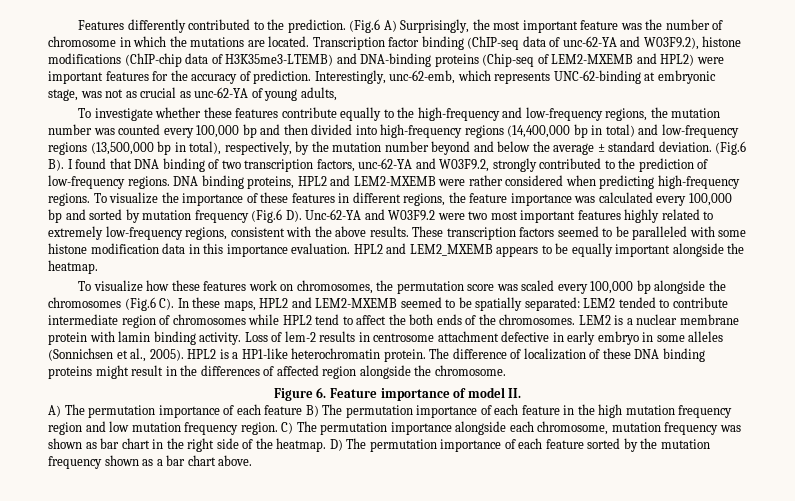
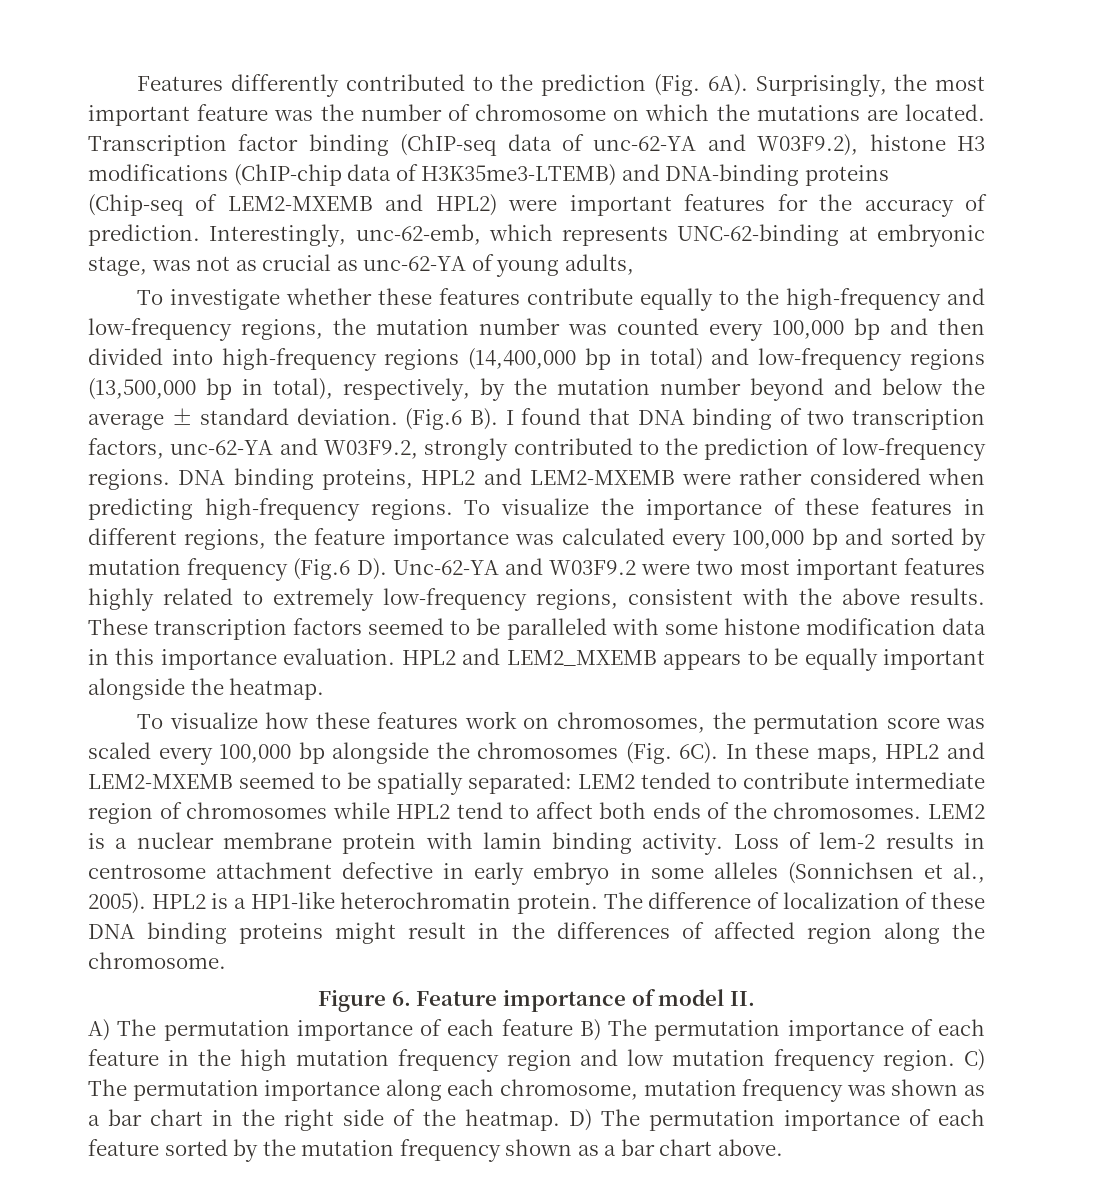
- Features differently contributed to the prediction. (Fig.6 A) Surprisingly, the most important feature was the number of chromosome in which the mutations are located.
+ Features differently contributed to the prediction (Fig. 6A). Surprisingly, the most important feature was the number of chromosome on which the mutations are located.
- Transcription factor binding (ChIP-seq data of unc-62-YA and W03F9.2), histone modifications (ChIP-chip data of H3K35me3-LTEMB) and DNA-binding proteins (Chip-seq of LEM2-MXEMB and HPL2) were important features for the accuracy of prediction.
+ Transcription factor binding (ChIP-seq data of unc-62-YA and W03F9.2), histone H3 modifications (ChIP-chip data of H3K35me3-LTEMB) and DNA-binding proteins (Chip-seq of LEM2-MXEMB and HPL2) were important features for the accuracy of prediction.
- To visualize how these features work on chromosomes, the permutation score was scaled every 100,000 bp alongside the chromosomes (Fig.6 C). In these maps, HPL2 and LEM2-MXEMB seemed to be spatially separated: LEM2 tended to contribute intermediate region of chromosomes while HPL2 tend to affect the both ends of the chromosomes.
+ To visualize how these features work on chromosomes, the permutation score was scaled every 100,000 bp alongside the chromosomes (Fig. 6C). In these maps, HPL2 and LEM2-MXEMB seemed to be spatially separated: LEM2 tended to contribute intermediate region of chromosomes while HPL2 tend to affect both ends of the chromosomes.
- The difference of localization of these DNA binding proteins might result in the differences of affected region alongside the chromosome.
+ The difference of localization of these DNA binding proteins might result in the differences of affected region along the chromosome.
- C) The permutation importance alongside each chromosome, mutation frequency was shown as bar chart in the right side of the heatmap.
+ C) The permutation importance along each chromosome, mutation frequency was shown as a bar chart in the right side of the heatmap.

